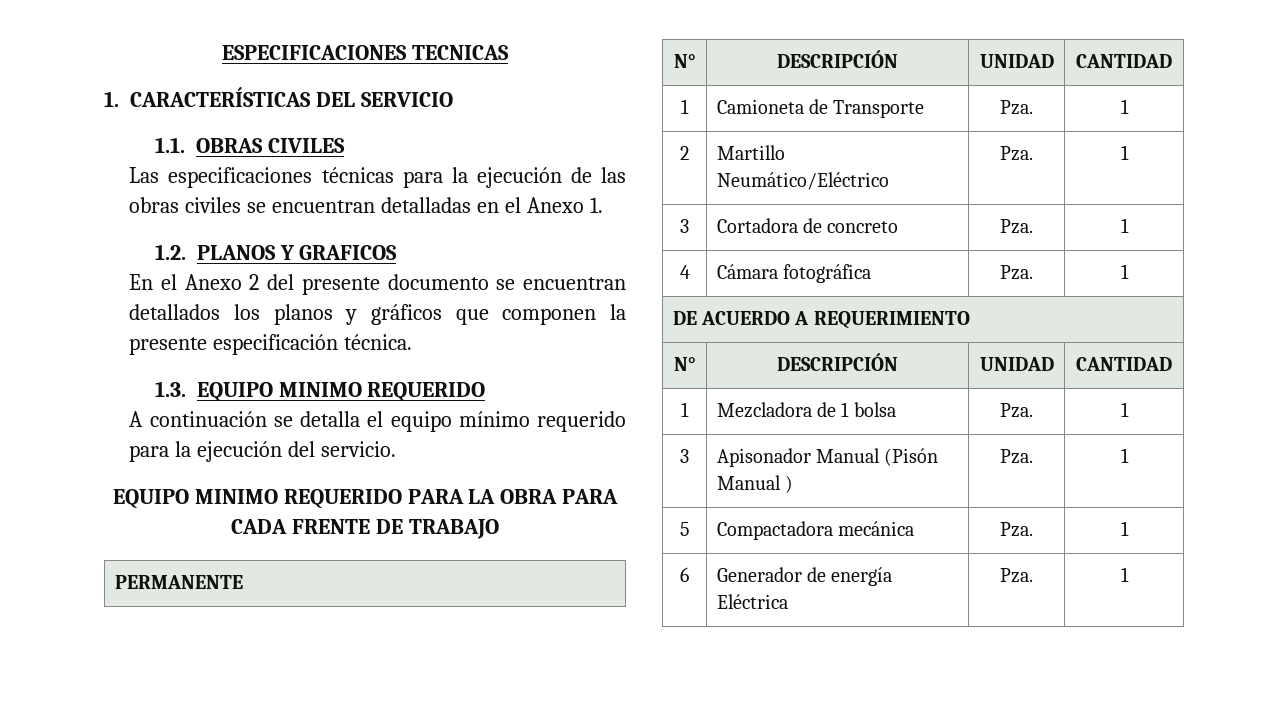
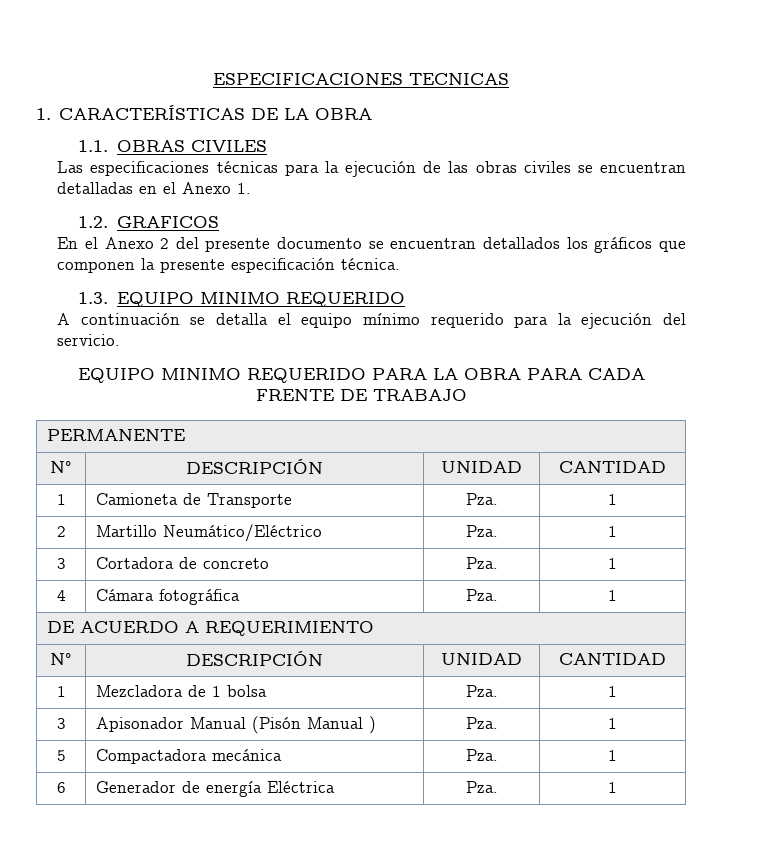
- 1. CARACTERÍSTICAS DEL SERVICIO
+ 1. CARACTERÍSTICAS DE LA OBRA
- 1.2. PLANOS Y GRAFICOS
+ 1.2. GRAFICOS
- En el Anexo 2 del presente documento se encuentran detallados los planos y gráficos que componen la presente especificación técnica.
+ En el Anexo 2 del presente documento se encuentran detallados los gráficos que componen la presente especificación técnica.

